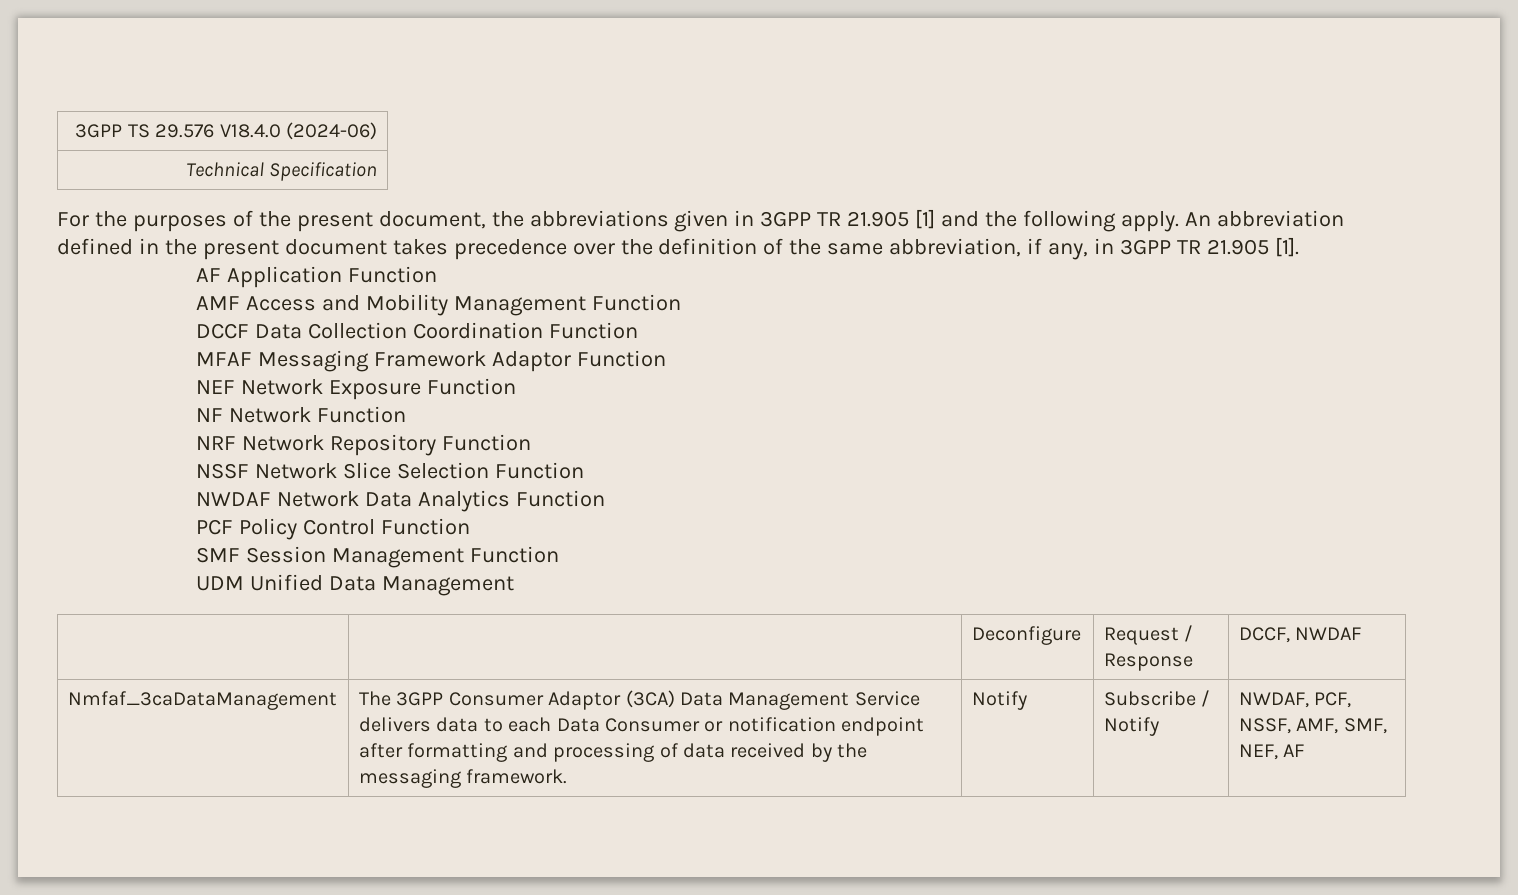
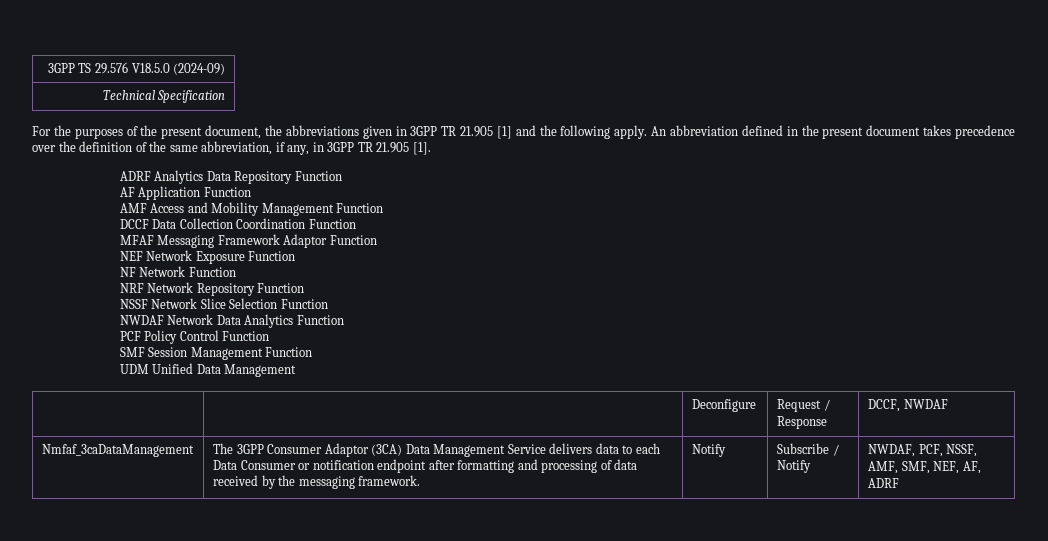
- 3GPP TS 29.576 V18.4.0 (2024-06)
+ 3GPP TS 29.576 V18.5.0 (2024-09)
+ ADRF Analytics Data Repository Function
- NWDAF, PCF, NSSF, AMF, SMF, NEF, AF
+ NWDAF, PCF, NSSF, AMF, SMF, NEF, AF, ADRF

